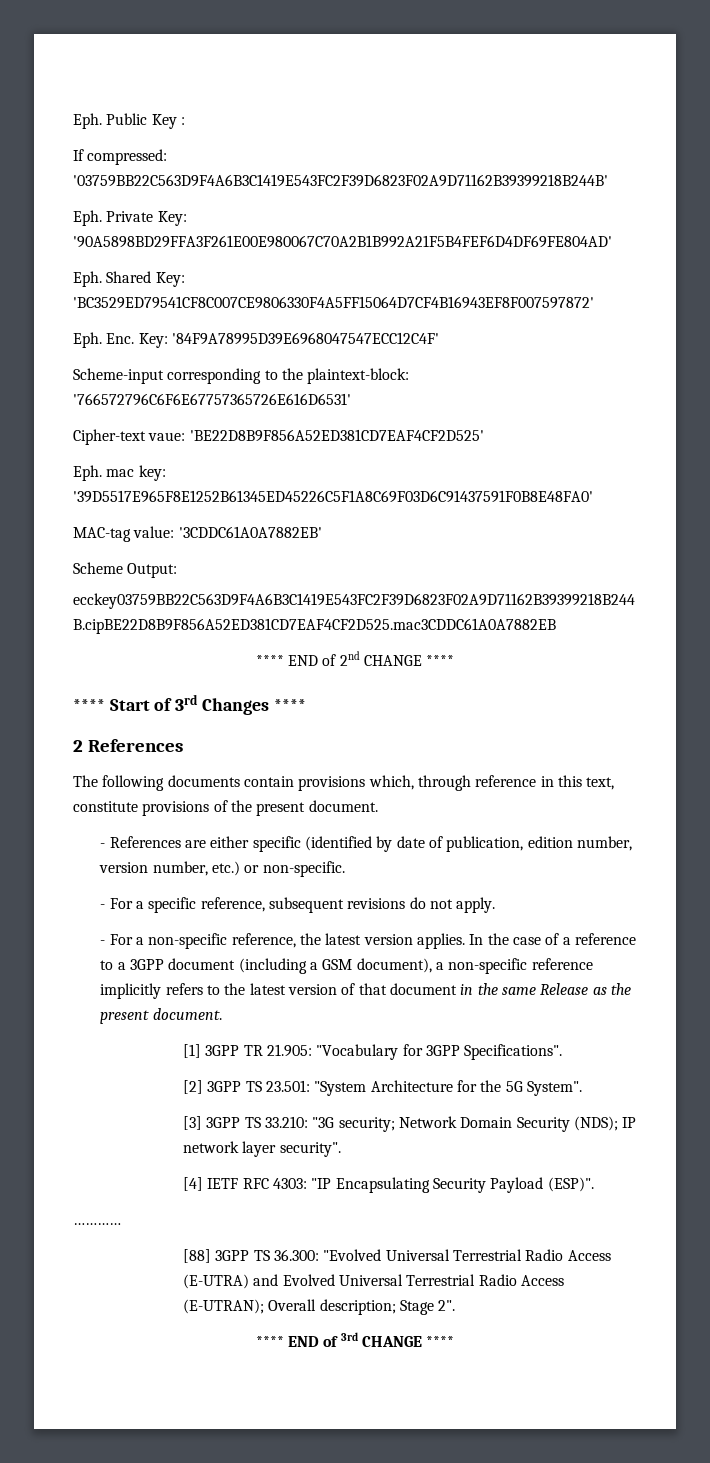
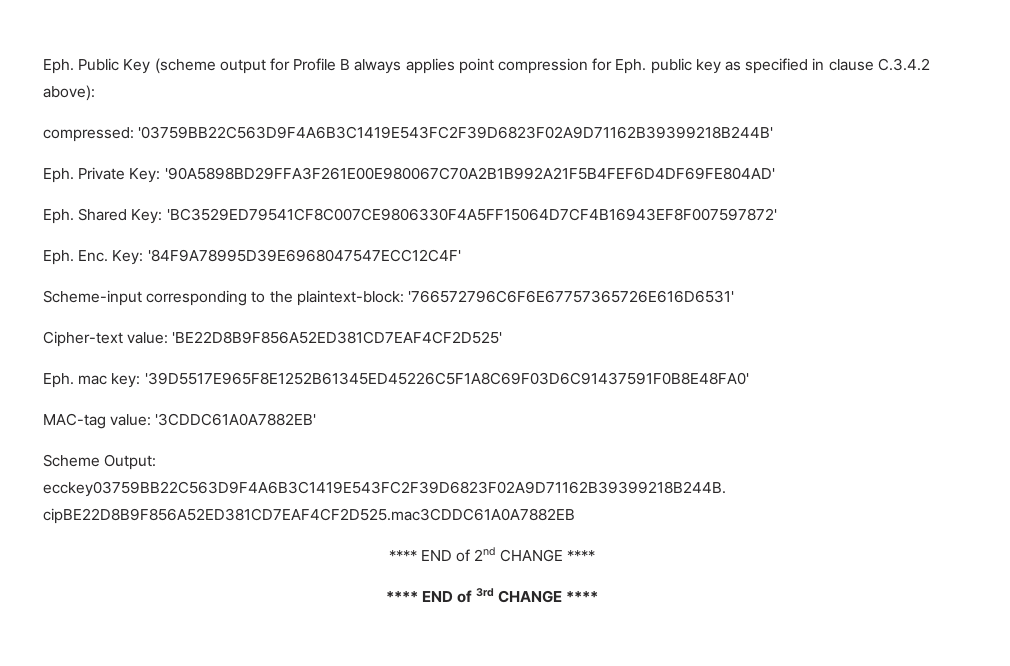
- Eph. Public Key :
- If compressed: '03759BB22C563D9F4A6B3C1419E543FC2F39D6823F02A9D71162B39399218B244B'
+ Eph. Public Key (scheme output for Profile B always applies point compression for Eph. public key as specified in clause C.3.4.2 above):
+ compressed: '03759BB22C563D9F4A6B3C1419E543FC2F39D6823F02A9D71162B39399218B244B'
- Cipher-text vaue: 'BE22D8B9F856A52ED381CD7EAF4CF2D525'
+ Cipher-text value: 'BE22D8B9F856A52ED381CD7EAF4CF2D525'
- **** Start of 3rd Changes ****
- 2 References
- The following documents contain provisions which, through reference in this text, constitute provisions of the present document.
- - References are either specific (identified by date of publication, edition number, version number, etc.) or non-specific.
- - For a specific reference, subsequent revisions do not apply.
- - For a non-specific reference, the latest version applies. In the case of a reference to a 3GPP document (including a GSM document), a non-specific reference implicitly refers to the latest version of that document in the same Release as the present document.
- [1] 3GPP TR 21.905: "Vocabulary for 3GPP Specifications".
- [2] 3GPP TS 23.501: "System Architecture for the 5G System".
- [3] 3GPP TS 33.210: "3G security; Network Domain Security (NDS); IP network layer security".
- [4] IETF RFC 4303: "IP Encapsulating Security Payload (ESP)".
- …………
- [88] 3GPP TS 36.300: "Evolved Universal Terrestrial Radio Access (E-UTRA) and Evolved Universal Terrestrial Radio Access (E-UTRAN); Overall description; Stage 2".

